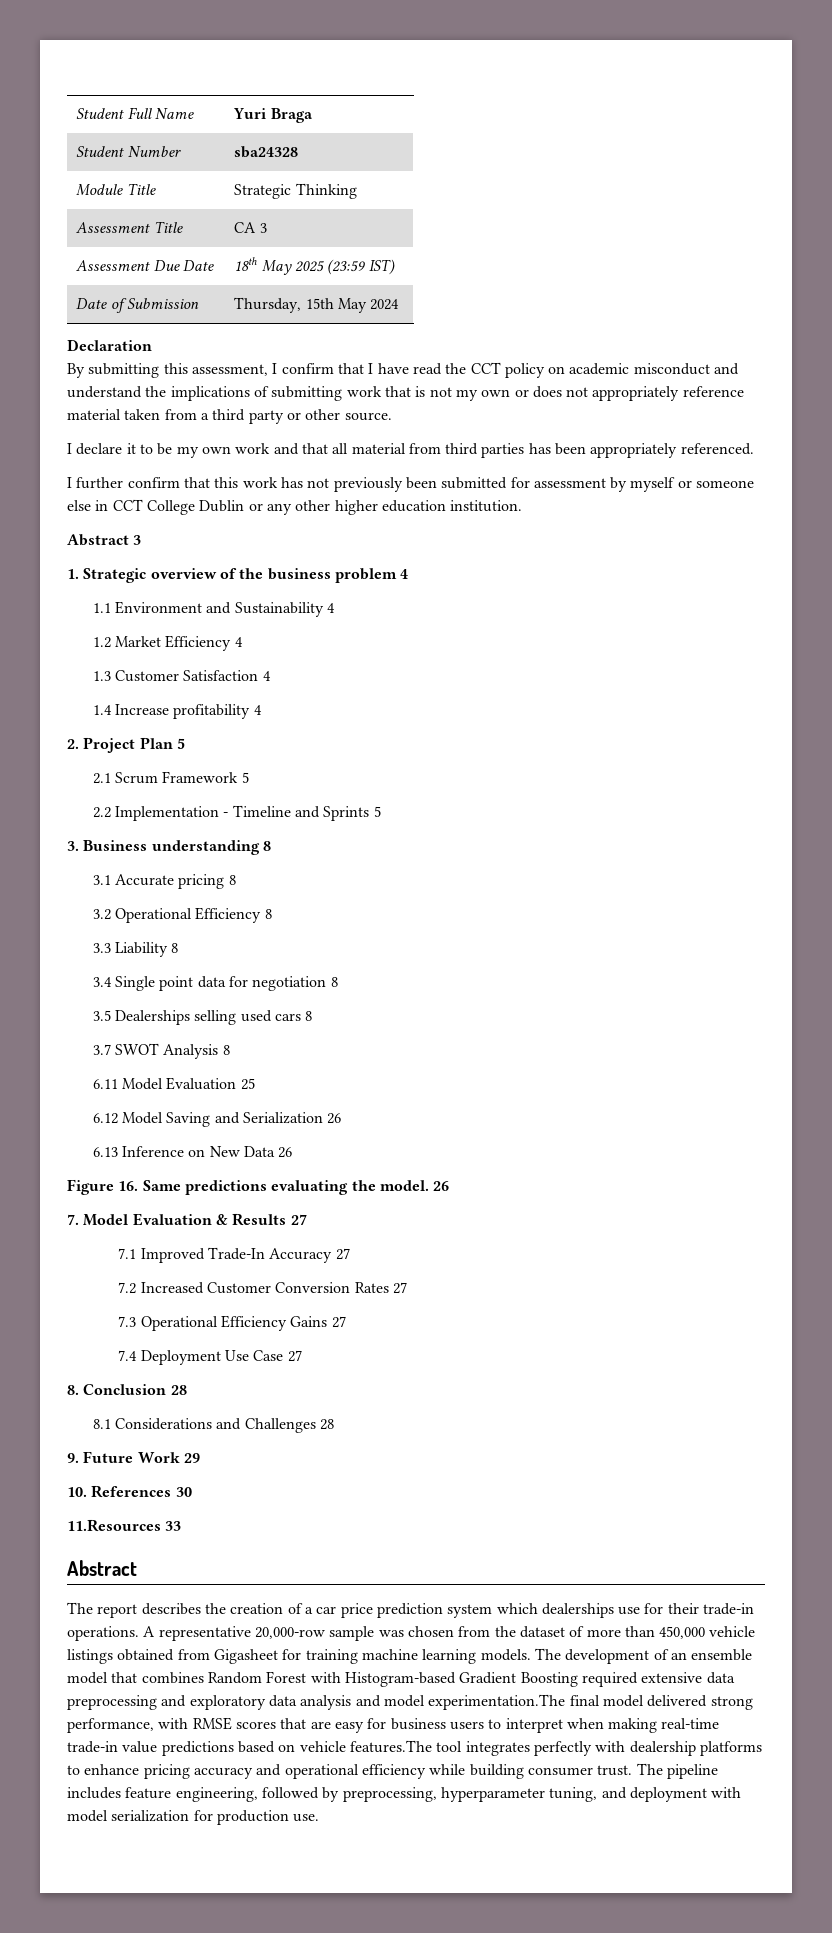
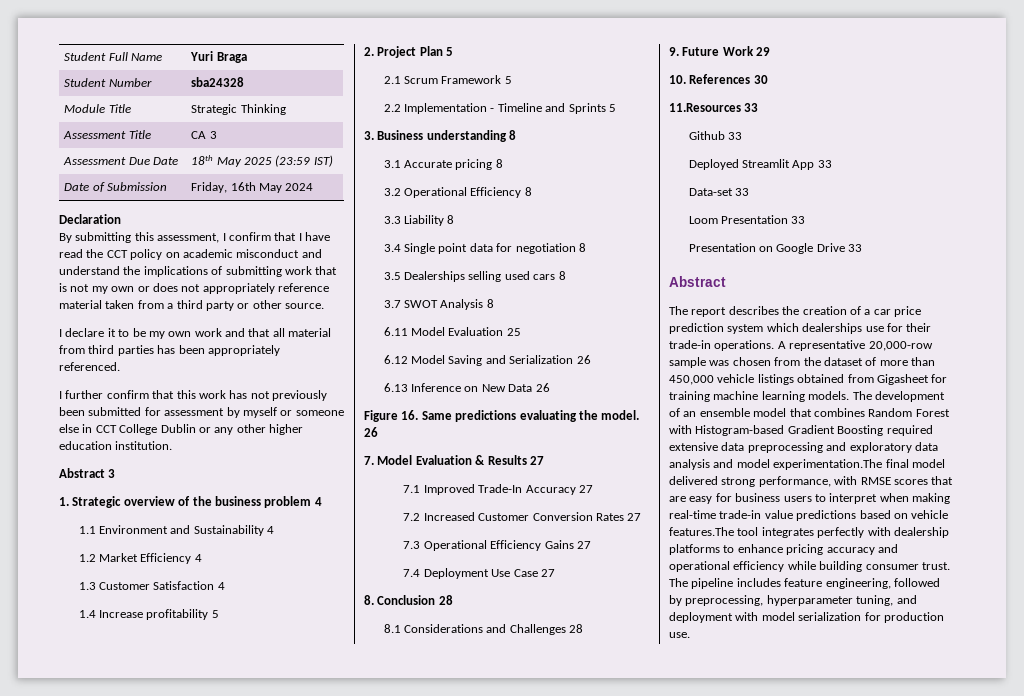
- Date of Submission | Thursday, 15th May 2024
+ Date of Submission | Friday, 16th May 2024
- 1.4 Increase profitability 4
+ 1.4 Increase profitability 5
+ Github 33
+ Deployed Streamlit App 33
+ Data-set 33
+ Loom Presentation 33
+ Presentation on Google Drive 33

